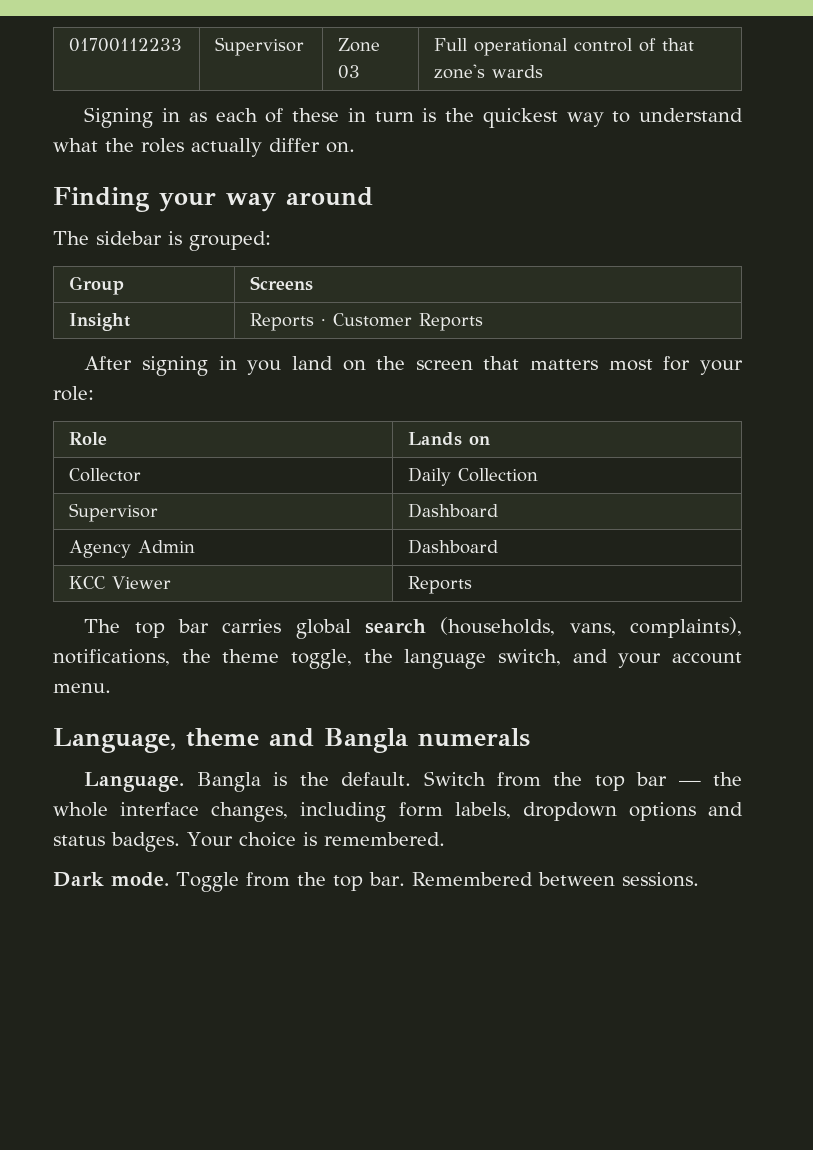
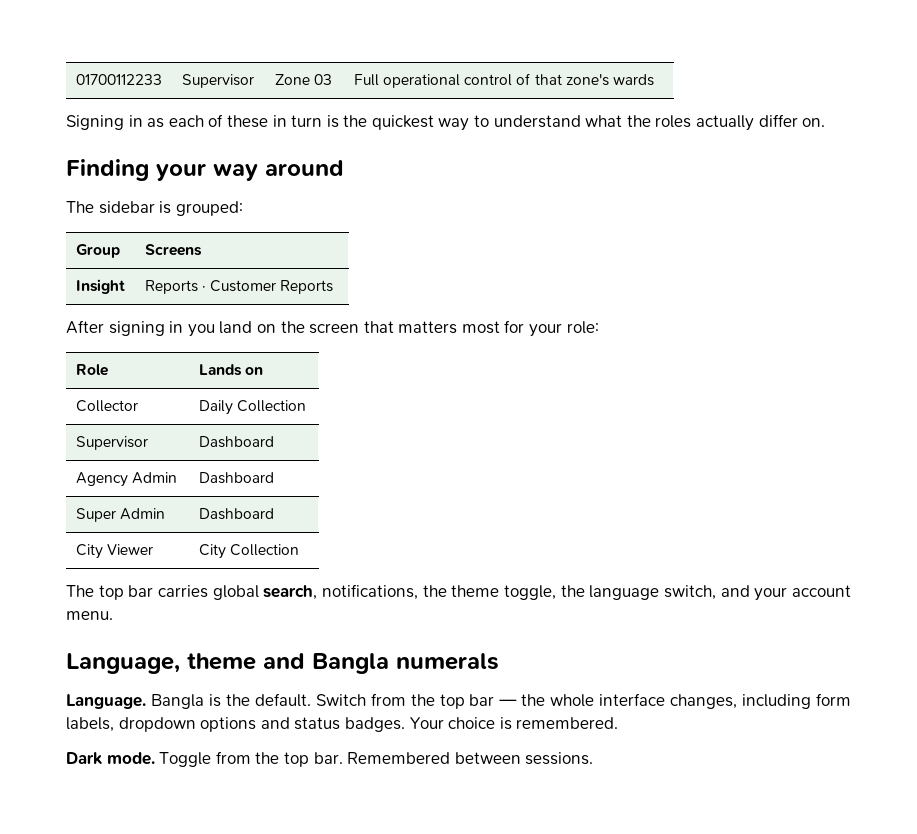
- KCC Viewer | Reports
+ Super Admin | Dashboard
+ City Viewer | City Collection
- The top bar carries global search (households, vans, complaints), notifications, the theme toggle, the language switch, and your account menu.
+ The top bar carries global search, notifications, the theme toggle, the language switch, and your account menu.

